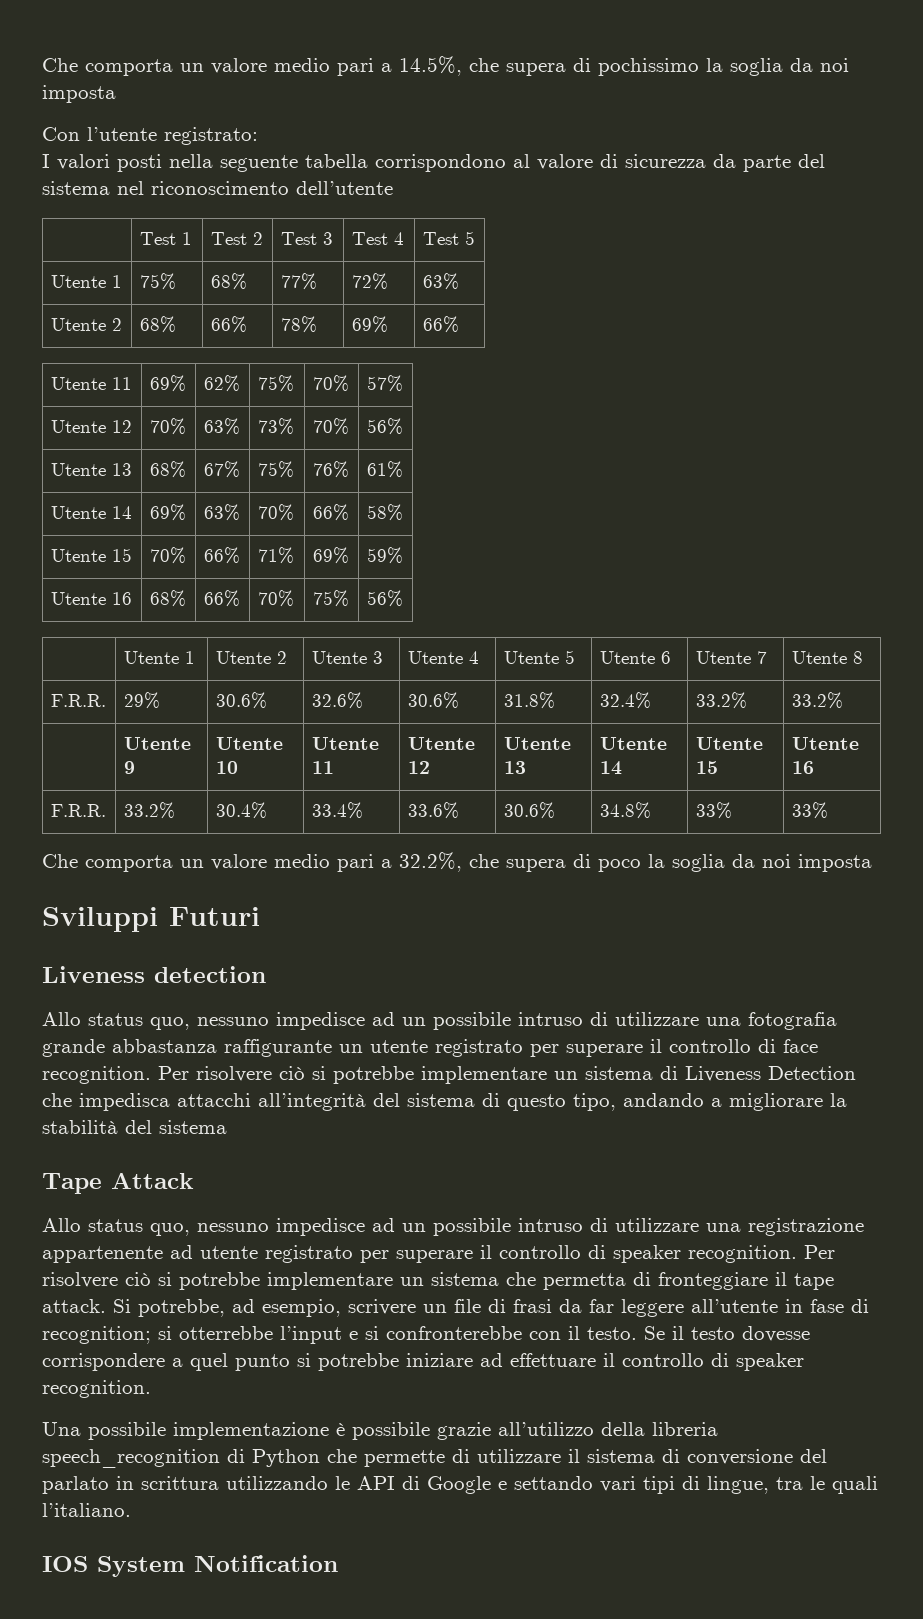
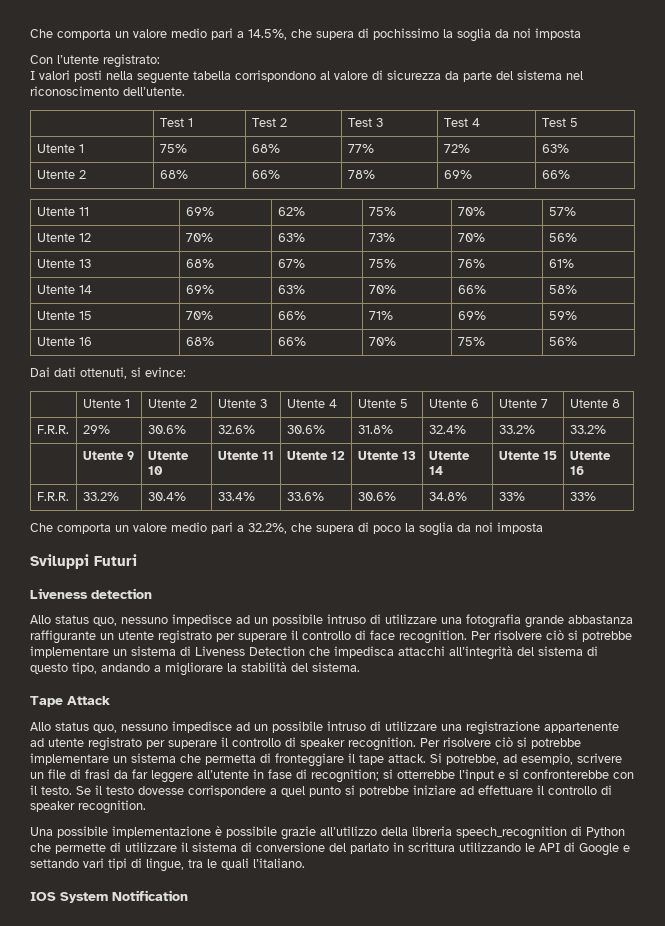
- I valori posti nella seguente tabella corrispondono al valore di sicurezza da parte del sistema nel riconoscimento dell’utente
+ I valori posti nella seguente tabella corrispondono al valore di sicurezza da parte del sistema nel riconoscimento dell’utente.
+ Dai dati ottenuti, si evince:
- Per risolvere ciò si potrebbe implementare un sistema di Liveness Detection che impedisca attacchi all’integrità del sistema di questo tipo, andando a migliorare la stabilità del sistema
+ Per risolvere ciò si potrebbe implementare un sistema di Liveness Detection che impedisca attacchi all’integrità del sistema di questo tipo, andando a migliorare la stabilità del sistema.

